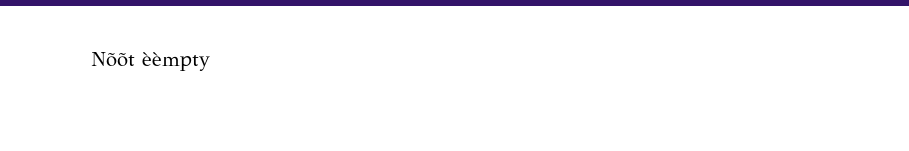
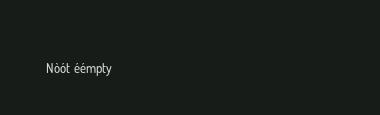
- Nõõt èèmpty
+ Nòót éémpty

